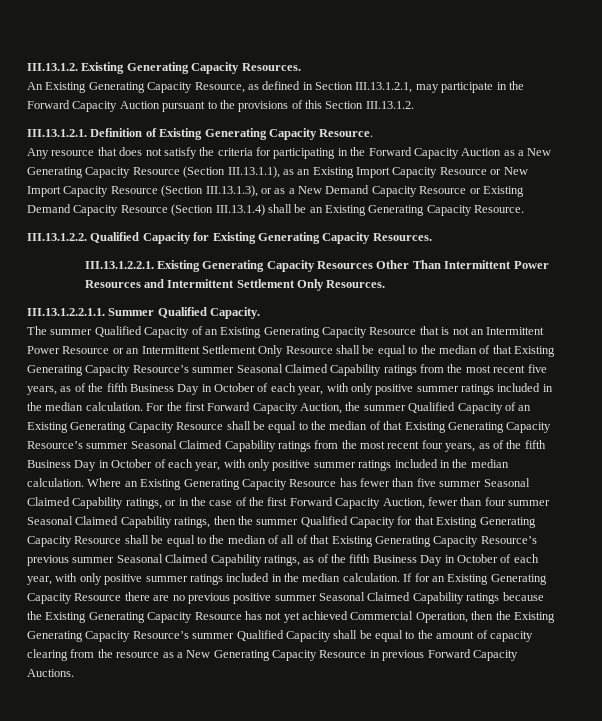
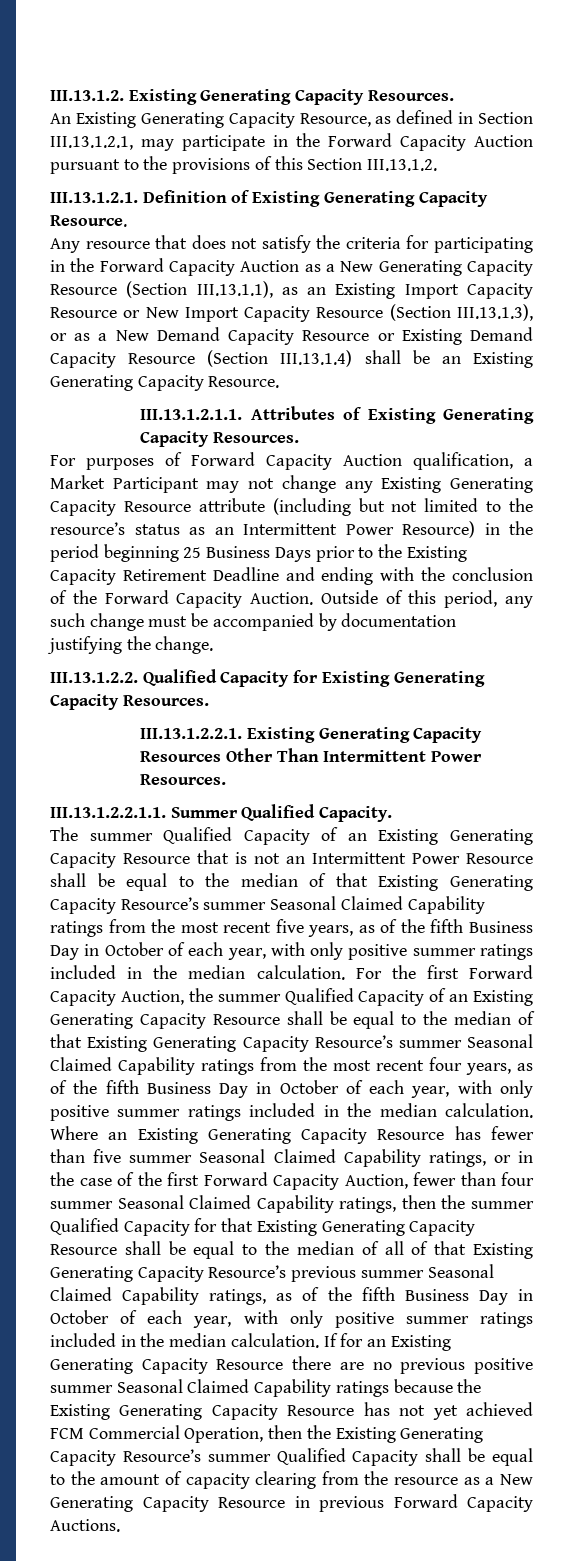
+ III.13.1.2.1.1. Attributes of Existing Generating Capacity Resources.
+ For purposes of Forward Capacity Auction qualification, a Market Participant may not change any Existing Generating Capacity Resource attribute (including but not limited to the resource’s status as an Intermittent Power Resource) in the period beginning 25 Business Days prior to the Existing Capacity Retirement Deadline and ending with the conclusion of the Forward Capacity Auction. Outside of this period, any such change must be accompanied by documentation justifying the change.
- III.13.1.2.2.1. Existing Generating Capacity Resources Other Than Intermittent Power Resources and Intermittent Settlement Only Resources.
+ III.13.1.2.2.1. Existing Generating Capacity Resources Other Than Intermittent Power Resources.
- The summer Qualified Capacity of an Existing Generating Capacity Resource that is not an Intermittent Power Resource or an Intermittent Settlement Only Resource shall be equal to the median of that Existing Generating Capacity Resource’s summer Seasonal Claimed Capability ratings from the most recent five years, as of the fifth Business Day in October of each year, with only positive summer ratings included in the median calculation.
+ The summer Qualified Capacity of an Existing Generating Capacity Resource that is not an Intermittent Power Resource shall be equal to the median of that Existing Generating Capacity Resource’s summer Seasonal Claimed Capability ratings from the most recent five years, as of the fifth Business Day in October of each year, with only positive summer ratings included in the median calculation.
- If for an Existing Generating Capacity Resource there are no previous positive summer Seasonal Claimed Capability ratings because the Existing Generating Capacity Resource has not yet achieved Commercial Operation, then the Existing Generating Capacity Resource’s summer Qualified Capacity shall be equal to the amount of capacity clearing from the resource as a New Generating Capacity Resource in previous Forward Capacity Auctions.
+ If for an Existing Generating Capacity Resource there are no previous positive summer Seasonal Claimed Capability ratings because the Existing Generating Capacity Resource has not yet achieved FCM Commercial Operation, then the Existing Generating Capacity Resource’s summer Qualified Capacity shall be equal to the amount of capacity clearing from the resource as a New Generating Capacity Resource in previous Forward Capacity Auctions.

